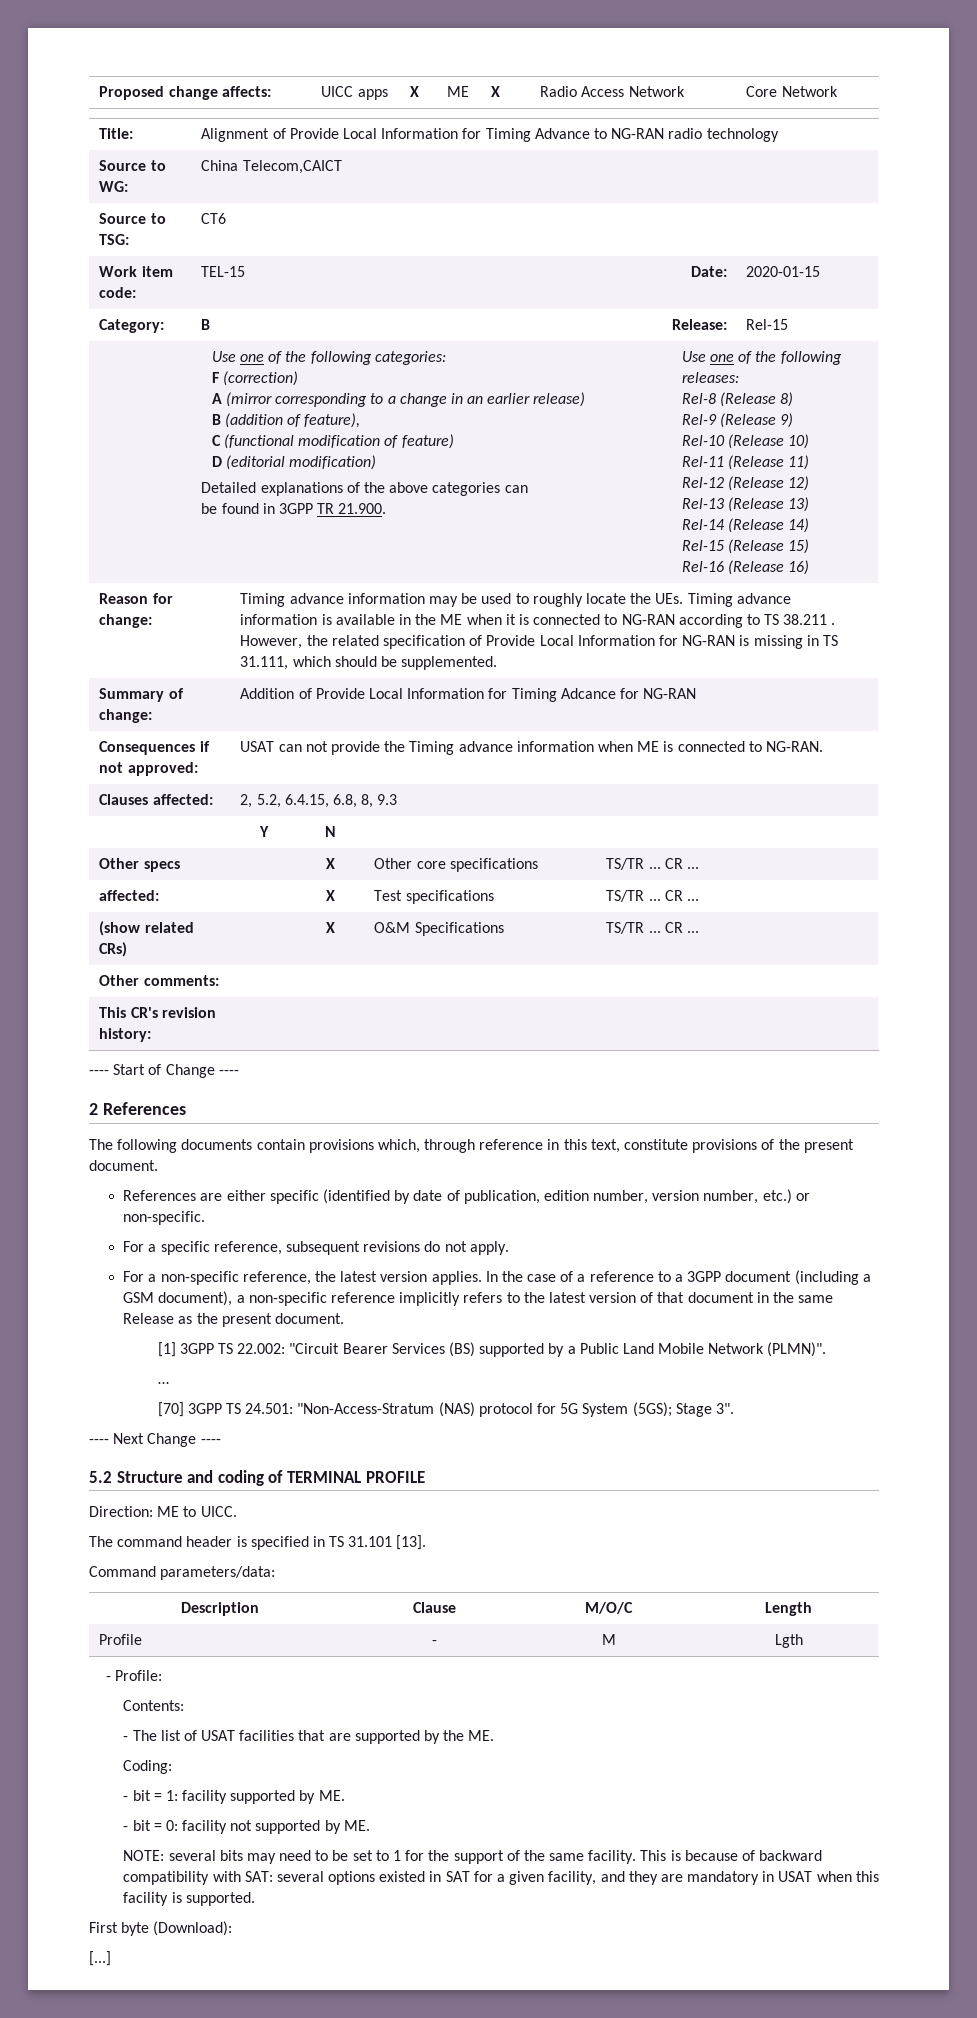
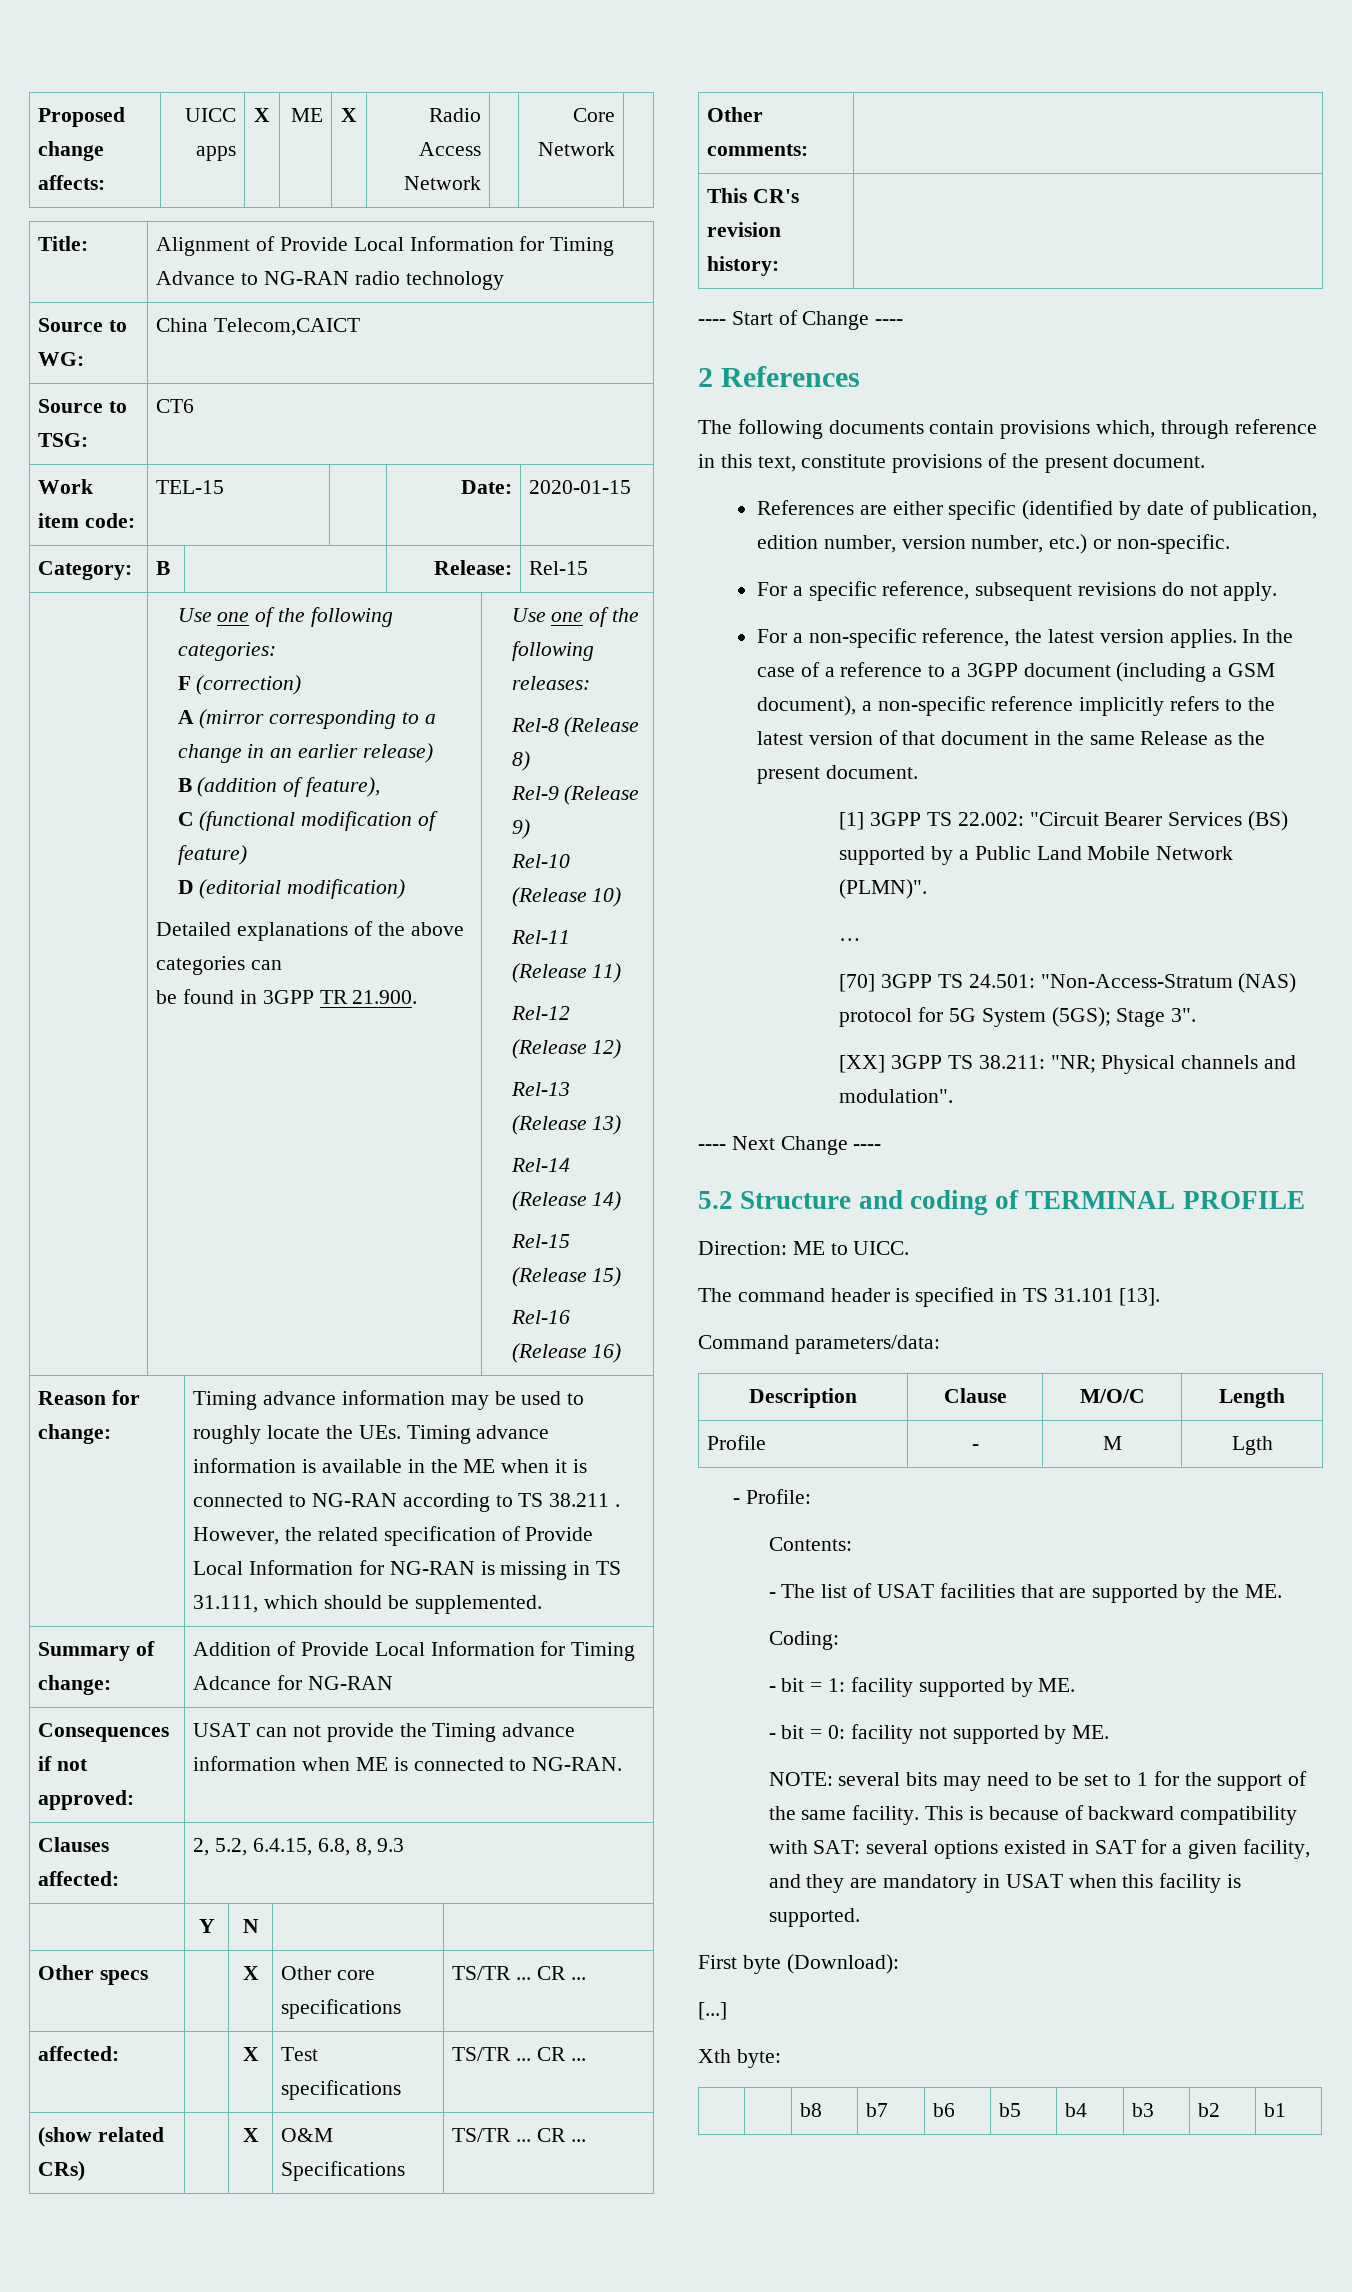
+ [XX] 3GPP TS 38.211: "NR; Physical channels and modulation".
+ Xth byte:
+ | | b8 | b7 | b6 | b5 | b4 | b3 | b2 | b1

